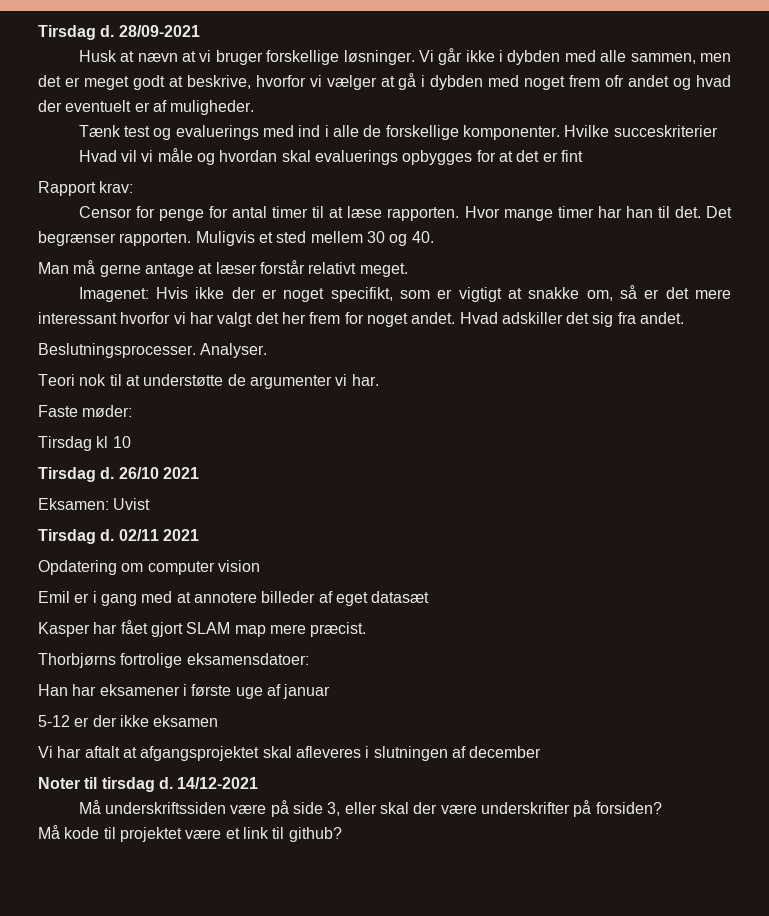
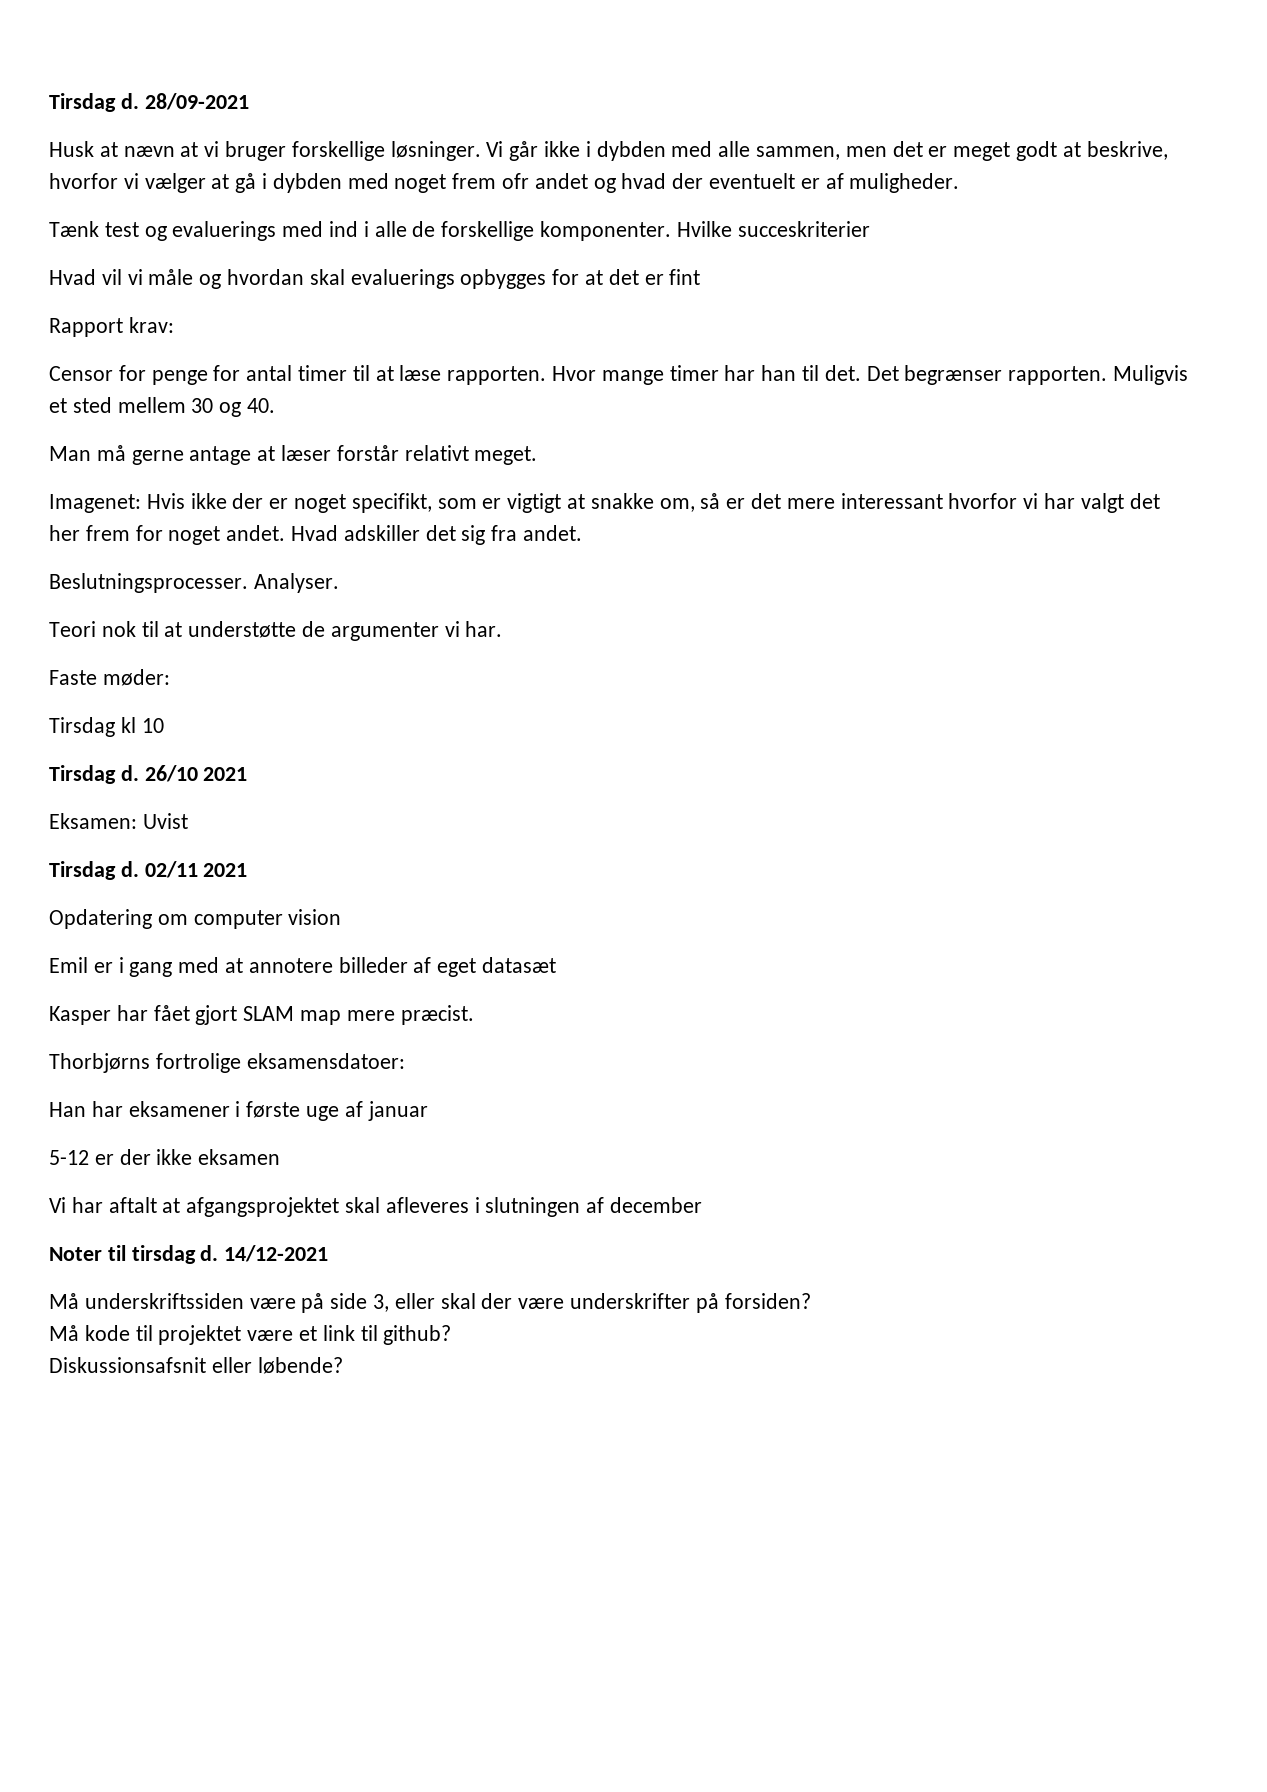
+ Diskussionsafsnit eller løbende?

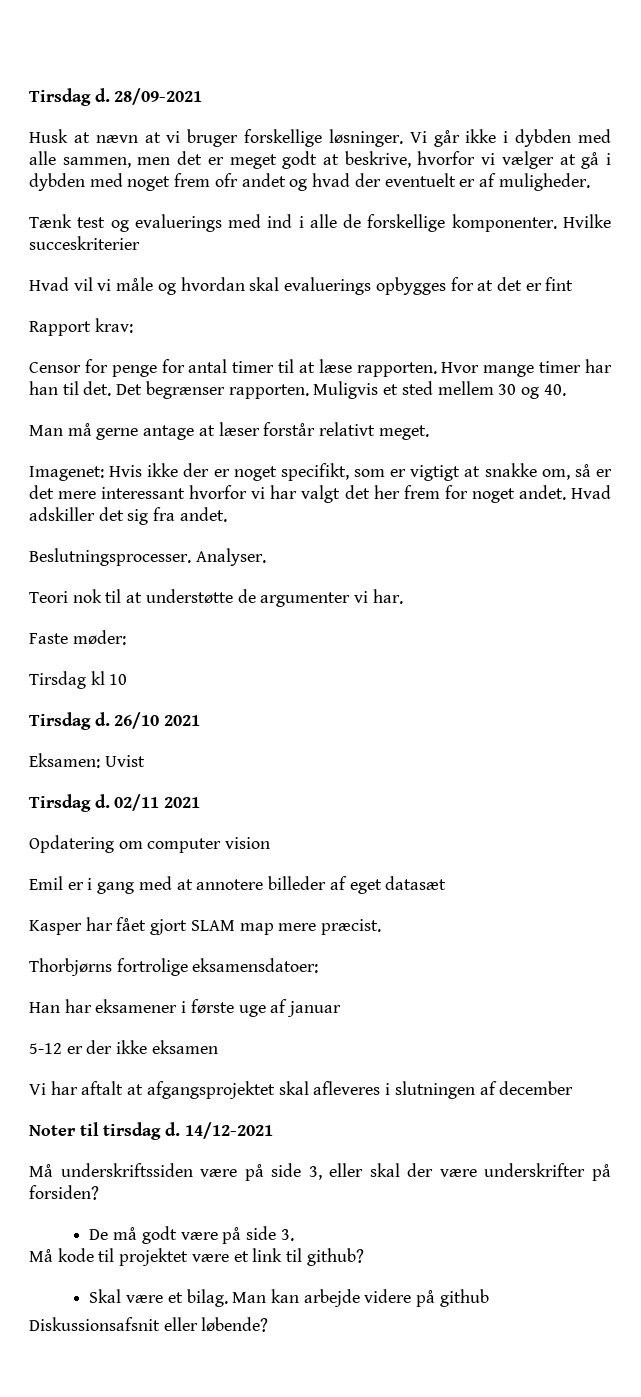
+ De må godt være på side 3.
+ Skal være et bilag. Man kan arbejde videre på github

